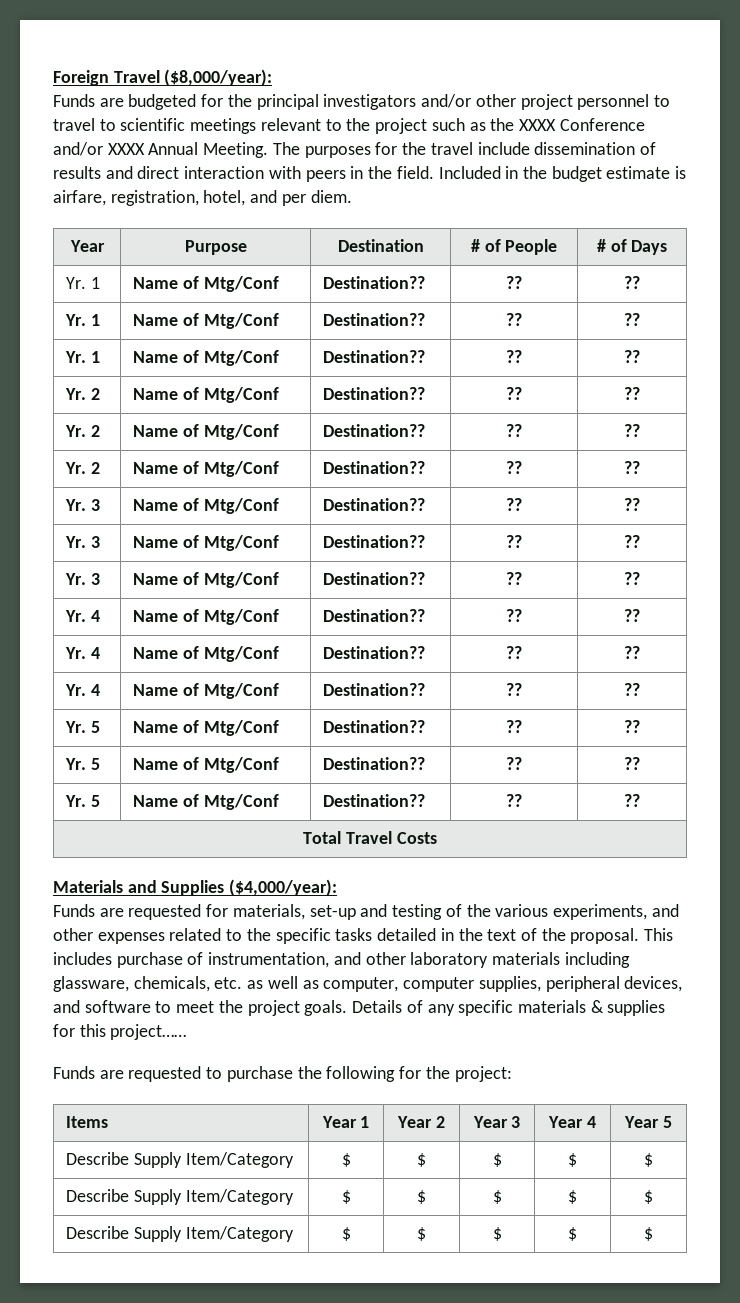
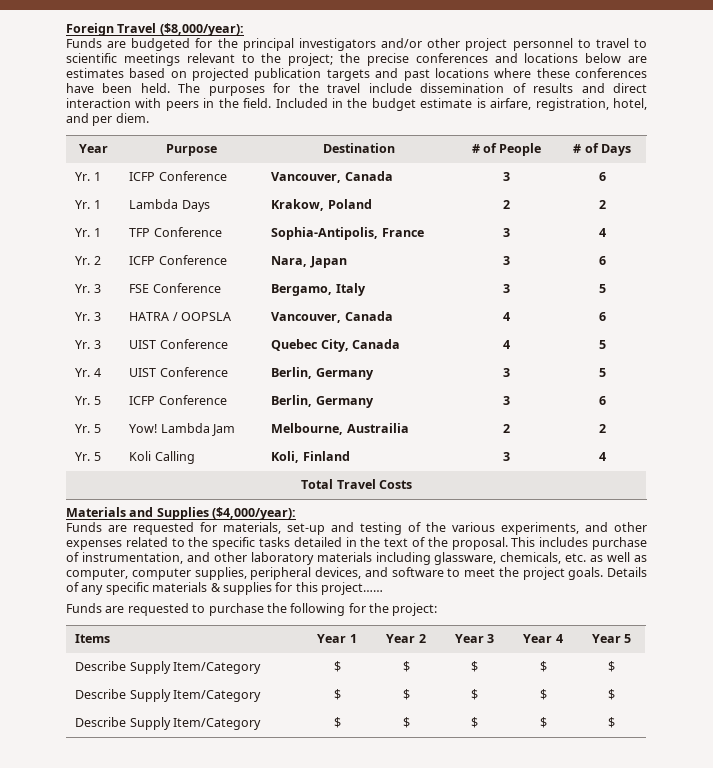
- Funds are budgeted for the principal investigators and/or other project personnel to travel to scientific meetings relevant to the project such as the XXXX Conference and/or XXXX Annual Meeting.
+ Funds are budgeted for the principal investigators and/or other project personnel to travel to scientific meetings relevant to the project; the precise conferences and locations below are estimates based on projected publication targets and past locations where these conferences have been held.
  Year | Purpose | Destination | # of People | # of Days
- Yr. 1 | Name of Mtg/Conf | Destination?? | ?? | ??
- Yr. 1 | Name of Mtg/Conf | Destination?? | ?? | ??
- Yr. 1 | Name of Mtg/Conf | Destination?? | ?? | ??
- Yr. 2 | Name of Mtg/Conf | Destination?? | ?? | ??
- Yr. 2 | Name of Mtg/Conf | Destination?? | ?? | ??
- Yr. 2 | Name of Mtg/Conf | Destination?? | ?? | ??
- Yr. 3 | Name of Mtg/Conf | Destination?? | ?? | ??
- Yr. 3 | Name of Mtg/Conf | Destination?? | ?? | ??
- Yr. 3 | Name of Mtg/Conf | Destination?? | ?? | ??
- Yr. 4 | Name of Mtg/Conf | Destination?? | ?? | ??
- Yr. 4 | Name of Mtg/Conf | Destination?? | ?? | ??
- Yr. 4 | Name of Mtg/Conf | Destination?? | ?? | ??
- Yr. 5 | Name of Mtg/Conf | Destination?? | ?? | ??
- Yr. 5 | Name of Mtg/Conf | Destination?? | ?? | ??
- Yr. 5 | Name of Mtg/Conf | Destination?? | ?? | ??
+ Yr. 1 | ICFP Conference | Vancouver, Canada | 3 | 6
+ Yr. 1 | Lambda Days | Krakow, Poland | 2 | 2
+ Yr. 1 | TFP Conference | Sophia-Antipolis, France | 3 | 4
+ Yr. 2 | ICFP Conference | Nara, Japan | 3 | 6
+ Yr. 3 | FSE Conference | Bergamo, Italy | 3 | 5
+ Yr. 3 | HATRA / OOPSLA | Vancouver, Canada | 4 | 6
+ Yr. 3 | UIST Conference | Quebec City, Canada | 4 | 5
+ Yr. 4 | UIST Conference | Berlin, Germany | 3 | 5
+ Yr. 5 | ICFP Conference | Berlin, Germany | 3 | 6
+ Yr. 5 | Yow! Lambda Jam | Melbourne, Austrailia | 2 | 2
+ Yr. 5 | Koli Calling | Koli, Finland | 3 | 4

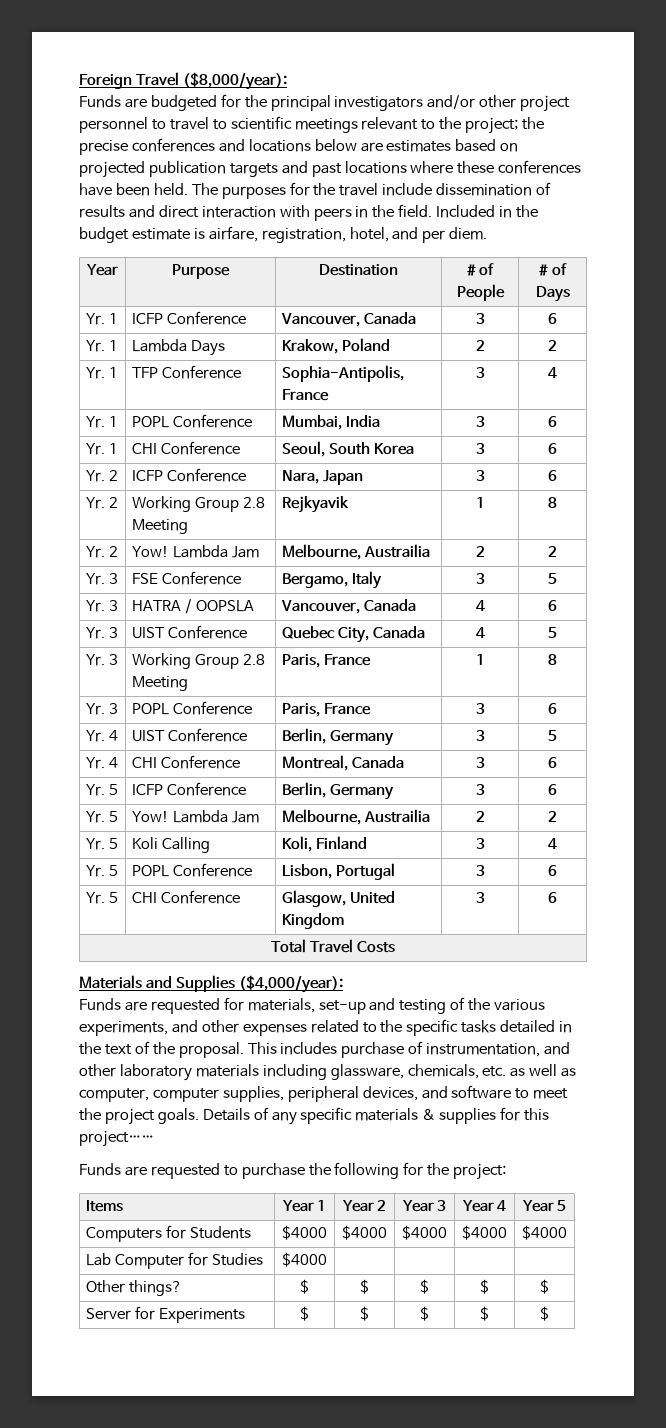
+ Yr. 1 | POPL Conference | Mumbai, India | 3 | 6
+ Yr. 1 | CHI Conference | Seoul, South Korea | 3 | 6
+ Yr. 2 | Working Group 2.8 Meeting | Rejkyavik | 1 | 8
+ Yr. 2 | Yow! Lambda Jam | Melbourne, Austrailia | 2 | 2
+ Yr. 3 | Working Group 2.8 Meeting | Paris, France | 1 | 8
+ Yr. 3 | POPL Conference | Paris, France | 3 | 6
+ Yr. 4 | CHI Conference | Montreal, Canada | 3 | 6
+ Yr. 5 | POPL Conference | Lisbon, Portugal | 3 | 6
+ Yr. 5 | CHI Conference | Glasgow, United Kingdom | 3 | 6
  Items | Year 1 | Year 2 | Year 3 | Year 4 | Year 5
- Describe Supply Item/Category | $ | $ | $ | $ | $
- Describe Supply Item/Category | $ | $ | $ | $ | $
- Describe Supply Item/Category | $ | $ | $ | $ | $
+ Computers for Students | $4000 | $4000 | $4000 | $4000 | $4000
+ Lab Computer for Studies | $4000 | | | |
+ Other things? | $ | $ | $ | $ | $
+ Server for Experiments | $ | $ | $ | $ | $

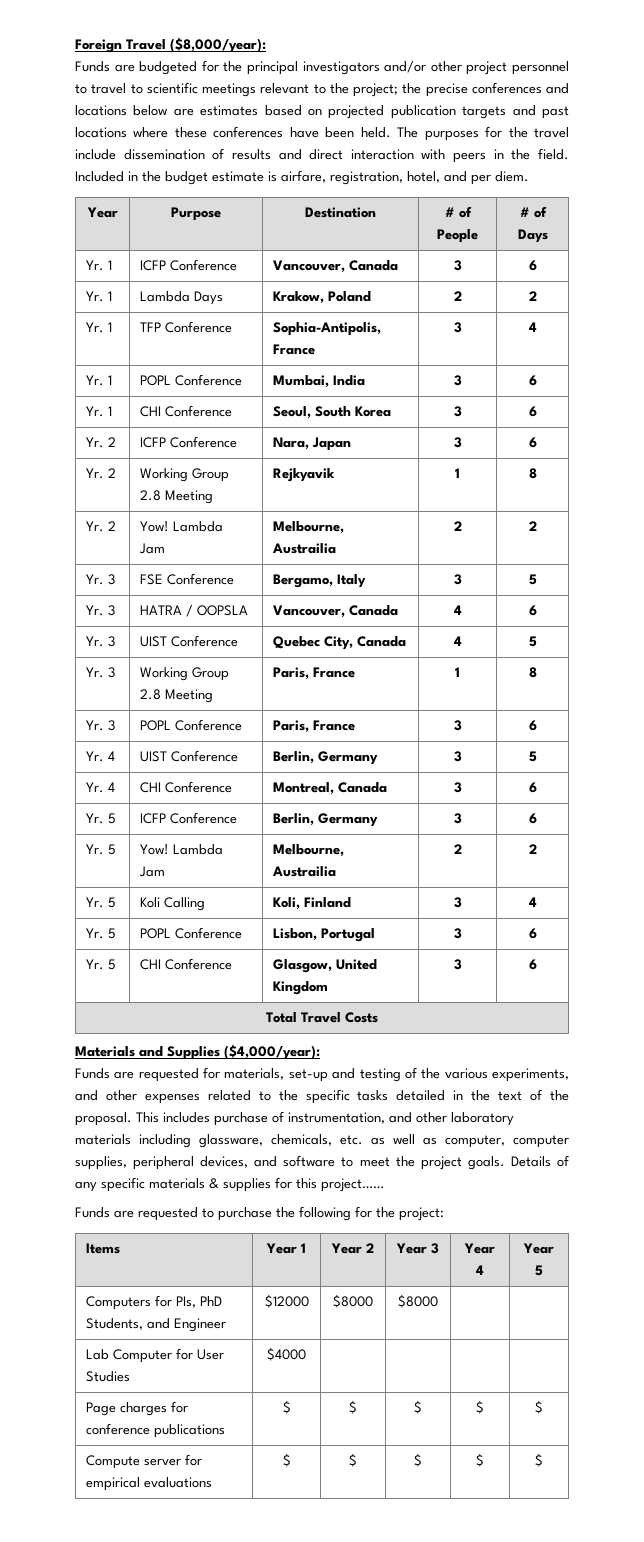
- Computers for Students | $4000 | $4000 | $4000 | $4000 | $4000
+ Computers for PIs, PhD Students, and Engineer | $12000 | $8000 | $8000 | |
- Lab Computer for Studies | $4000 | | | |
+ Lab Computer for User Studies | $4000 | | | |
- Other things? | $ | $ | $ | $ | $
+ Page charges for conference publications | $ | $ | $ | $ | $
- Server for Experiments | $ | $ | $ | $ | $
+ Compute server for empirical evaluations | $ | $ | $ | $ | $

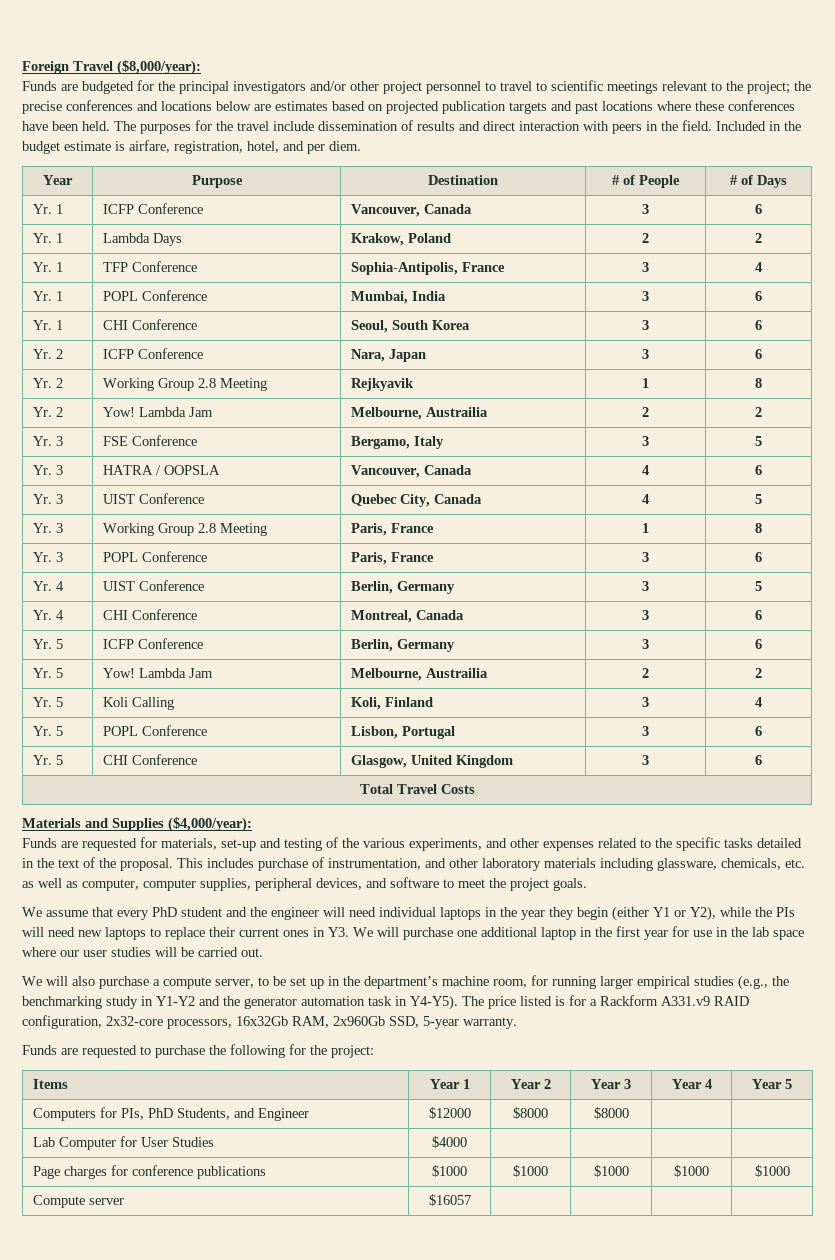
- This includes purchase of instrumentation, and other laboratory materials including glassware, chemicals, etc. as well as computer, computer supplies, peripheral devices, and software to meet the project goals. Details of any specific materials & supplies for this project……
+ This includes purchase of instrumentation, and other laboratory materials including glassware, chemicals, etc. as well as computer, computer supplies, peripheral devices, and software to meet the project goals.
+ We assume that every PhD student and the engineer will need individual laptops in the year they begin (either Y1 or Y2), while the PIs will need new laptops to replace their current ones in Y3. We will purchase one additional laptop in the first year for use in the lab space where our user studies will be carried out.
+ We will also purchase a compute server, to be set up in the department’s machine room, for running larger empirical studies (e.g., the benchmarking study in Y1-Y2 and the generator automation task in Y4-Y5). The price listed is for a Rackform A331.v9 RAID configuration, 2x32-core processors, 16x32Gb RAM, 2x960Gb SSD, 5-year warranty.
- Page charges for conference publications | $ | $ | $ | $ | $
- Compute server for empirical evaluations | $ | $ | $ | $ | $
+ Page charges for conference publications | $1000 | $1000 | $1000 | $1000 | $1000
+ Compute server | $16057 | | | |

